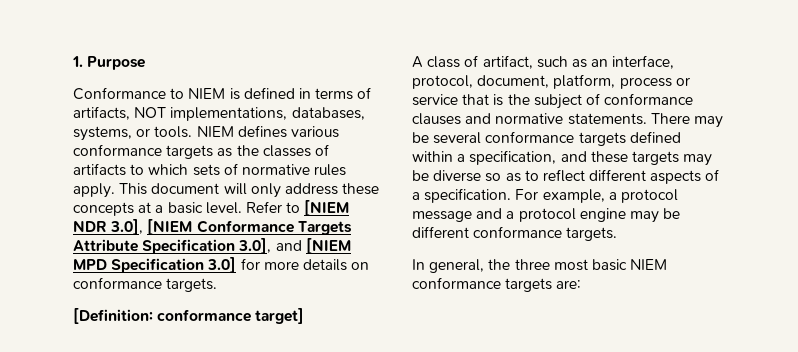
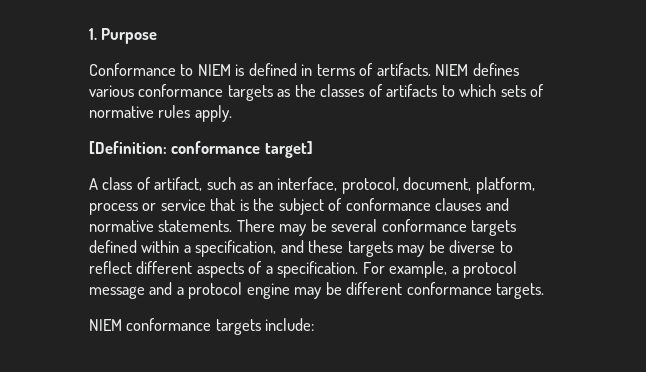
- Conformance to NIEM is defined in terms of artifacts, NOT implementations, databases, systems, or tools.
+ Conformance to NIEM is defined in terms of artifacts.
- This document will only address these concepts at a basic level. Refer to [NIEM NDR 3.0], [NIEM Conformance Targets Attribute Specification 3.0], and [NIEM MPD Specification 3.0] for more details on conformance targets.
- There may be several conformance targets defined within a specification, and these targets may be diverse so as to reflect different aspects of a specification.
+ There may be several conformance targets defined within a specification, and these targets may be diverse to reflect different aspects of a specification.
- In general, the three most basic NIEM conformance targets are:
+ NIEM conformance targets include:

